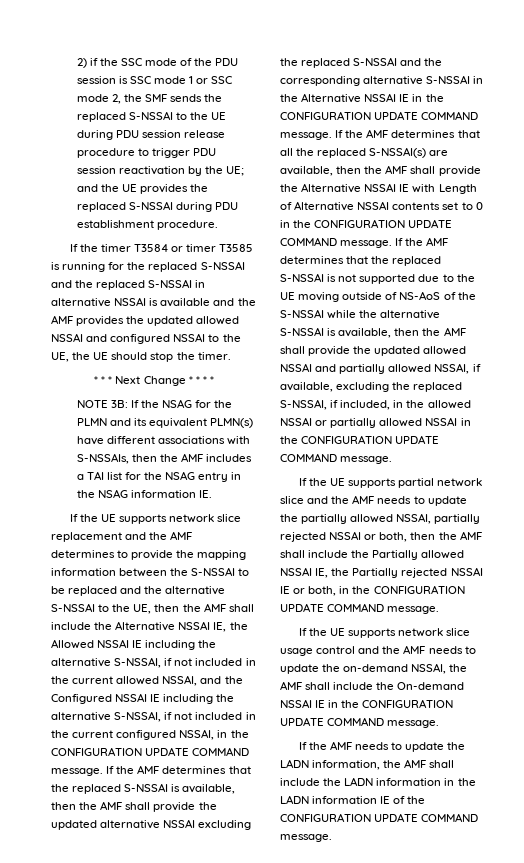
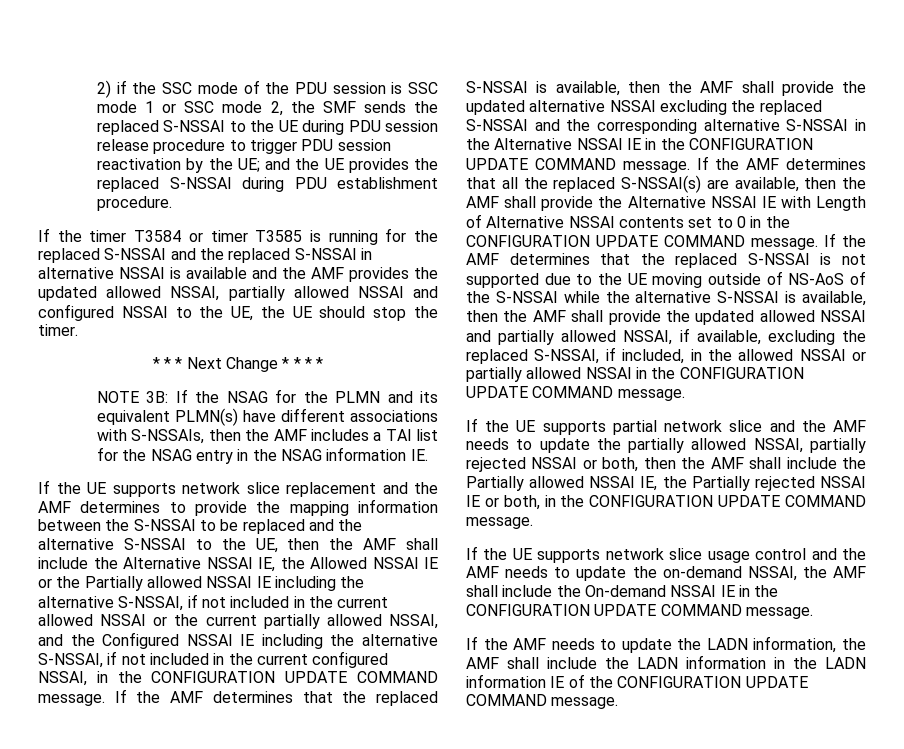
- If the timer T3584 or timer T3585 is running for the replaced S-NSSAI and the replaced S-NSSAI in alternative NSSAI is available and the AMF provides the updated allowed NSSAI and configured NSSAI to the UE, the UE should stop the timer.
+ If the timer T3584 or timer T3585 is running for the replaced S-NSSAI and the replaced S-NSSAI in alternative NSSAI is available and the AMF provides the updated allowed NSSAI, partially allowed NSSAI and configured NSSAI to the UE, the UE should stop the timer.
- If the UE supports network slice replacement and the AMF determines to provide the mapping information between the S-NSSAI to be replaced and the alternative S-NSSAI to the UE, then the AMF shall include the Alternative NSSAI IE, the Allowed NSSAI IE including the alternative S-NSSAI, if not included in the current allowed NSSAI, and the Configured NSSAI IE including the alternative S-NSSAI, if not included in the current configured NSSAI, in the CONFIGURATION UPDATE COMMAND message.
+ If the UE supports network slice replacement and the AMF determines to provide the mapping information between the S-NSSAI to be replaced and the alternative S-NSSAI to the UE, then the AMF shall include the Alternative NSSAI IE, the Allowed NSSAI IE or the Partially allowed NSSAI IE including the alternative S-NSSAI, if not included in the current allowed NSSAI or the current partially allowed NSSAI, and the Configured NSSAI IE including the alternative S-NSSAI, if not included in the current configured NSSAI, in the CONFIGURATION UPDATE COMMAND message.

